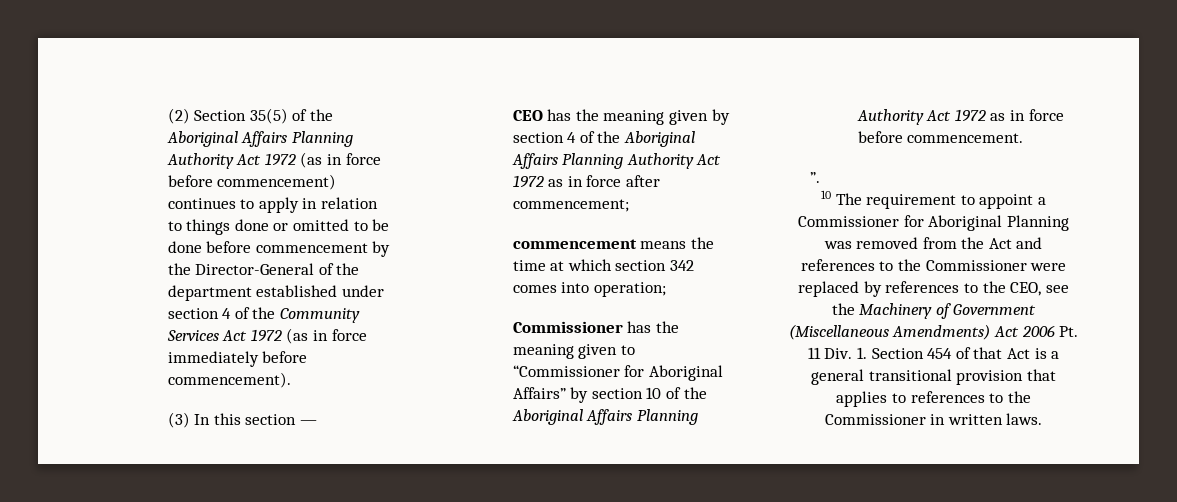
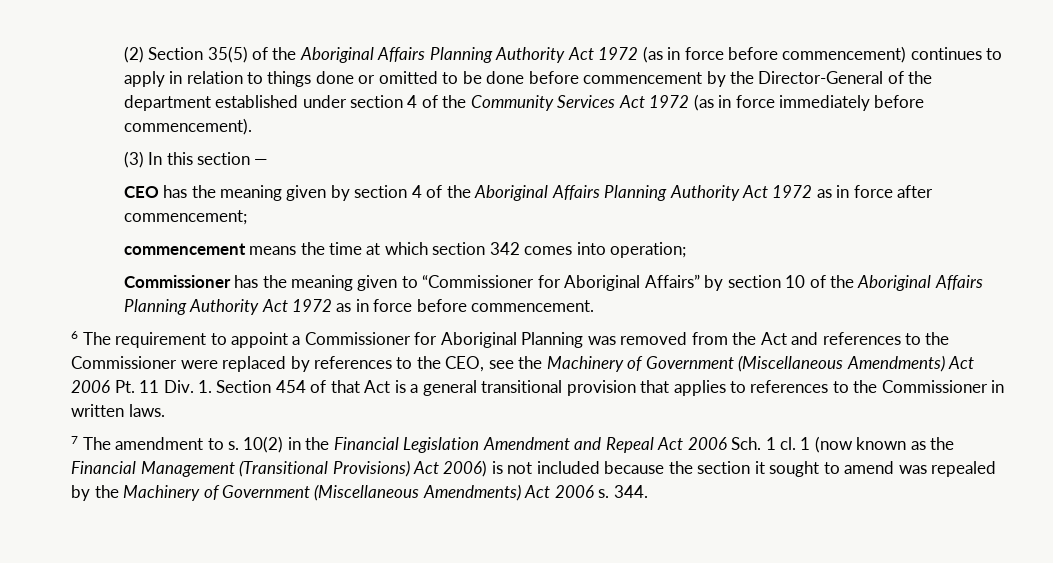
- ”.
- 10 The requirement to appoint a Commissioner for Aboriginal Planning was removed from the Act and references to the Commissioner were replaced by references to the CEO, see the Machinery of Government (Miscellaneous Amendments) Act 2006 Pt. 11 Div. 1. Section 454 of that Act is a general transitional provision that applies to references to the Commissioner in written laws.
+ 6 The requirement to appoint a Commissioner for Aboriginal Planning was removed from the Act and references to the Commissioner were replaced by references to the CEO, see the Machinery of Government (Miscellaneous Amendments) Act 2006 Pt. 11 Div. 1. Section 454 of that Act is a general transitional provision that applies to references to the Commissioner in written laws.
+ 7 The amendment to s. 10(2) in the Financial Legislation Amendment and Repeal Act 2006 Sch. 1 cl. 1 (now known as the Financial Management (Transitional Provisions) Act 2006) is not included because the section it sought to amend was repealed by the Machinery of Government (Miscellaneous Amendments) Act 2006 s. 344.

